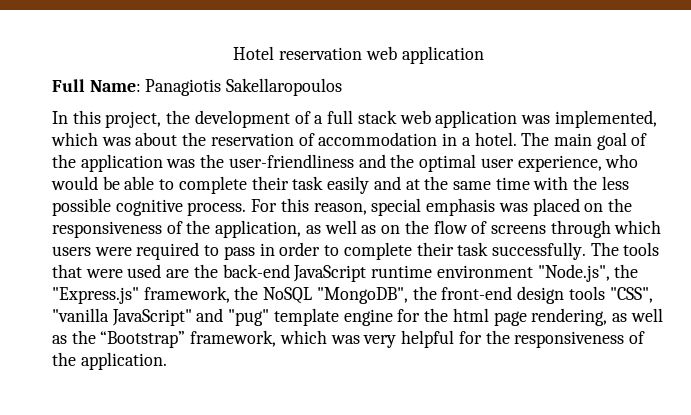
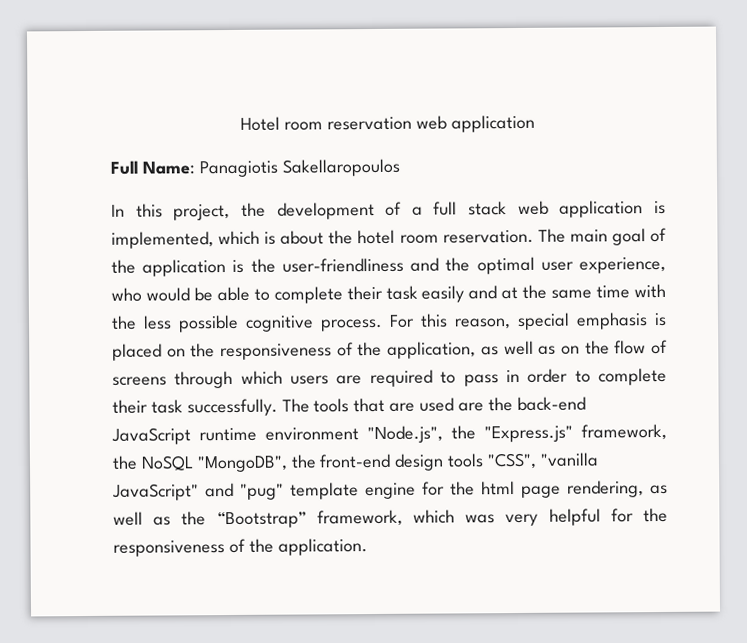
- Hotel reservation web application
+ Hotel room reservation web application
- In this project, the development of a full stack web application was implemented, which was about the reservation of accommodation in a hotel.
+ In this project, the development of a full stack web application is implemented, which is about the hotel room reservation.
- The main goal of the application was the user-friendliness and the optimal user experience, who would be able to complete their task easily and at the same time with the less possible cognitive process.
+ The main goal of the application is the user-friendliness and the optimal user experience, who would be able to complete their task easily and at the same time with the less possible cognitive process.
- For this reason, special emphasis was placed on the responsiveness of the application, as well as on the flow of screens through which users were required to pass in order to complete their task successfully.
+ For this reason, special emphasis is placed on the responsiveness of the application, as well as on the flow of screens through which users are required to pass in order to complete their task successfully.
- The tools that were used are the back-end JavaScript runtime environment "Node.js", the "Express.js" framework, the NoSQL "MongoDB", the front-end design tools "CSS", "vanilla JavaScript" and "pug" template engine for the html page rendering, as well as the “Bootstrap” framework, which was very helpful for the responsiveness of the application.
+ The tools that are used are the back-end JavaScript runtime environment "Node.js", the "Express.js" framework, the NoSQL "MongoDB", the front-end design tools "CSS", "vanilla JavaScript" and "pug" template engine for the html page rendering, as well as the “Bootstrap” framework, which was very helpful for the responsiveness of the application.

